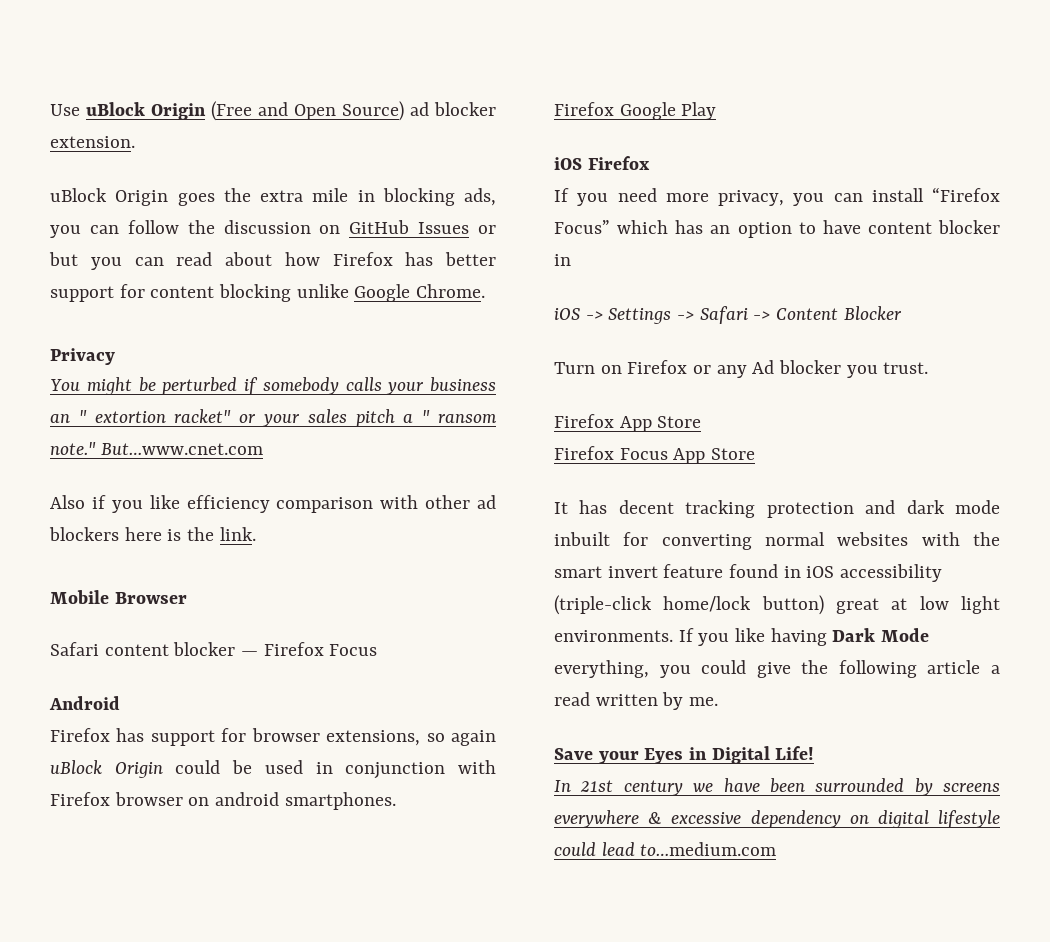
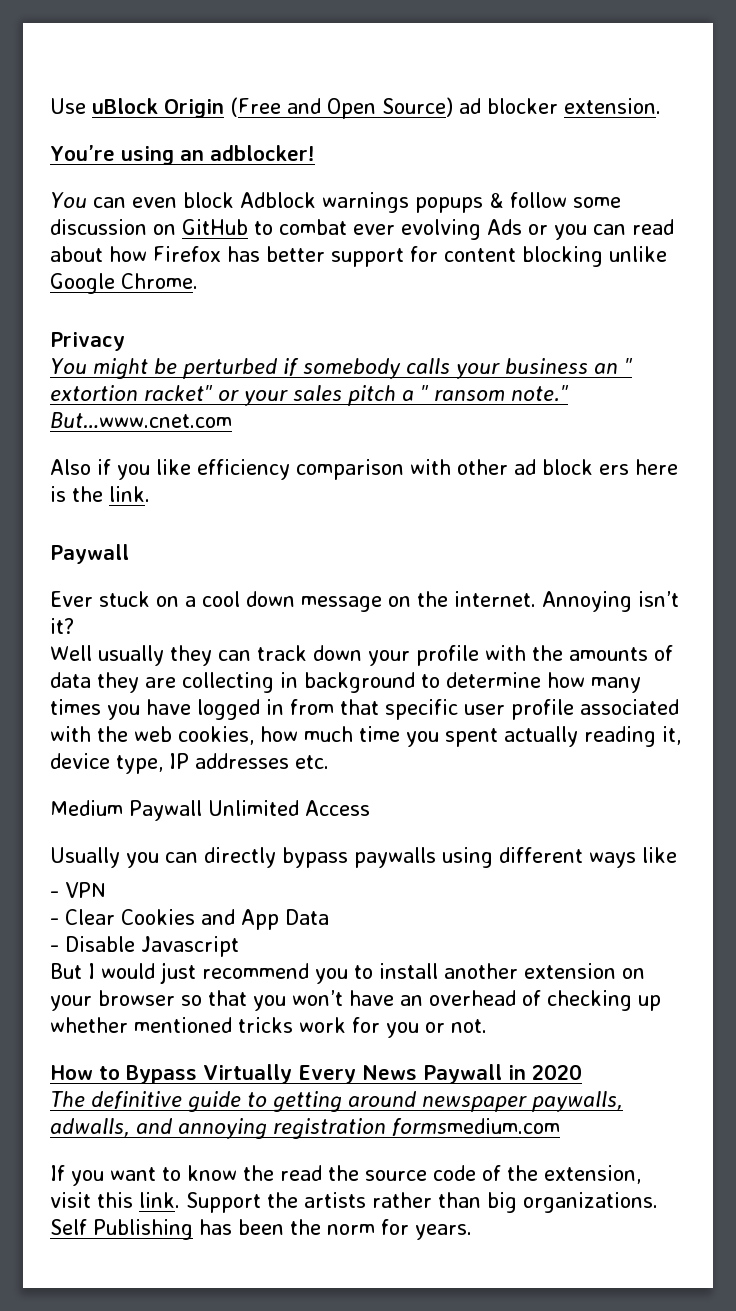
- uBlock Origin goes the extra mile in blocking ads, you can follow the discussion on GitHub Issues or but you can read about how Firefox has better support for content blocking unlike Google Chrome.
+ You’re using an adblocker!
+ You can even block Adblock warnings popups & follow some discussion on GitHub to combat ever evolving Ads or you can read about how Firefox has better support for content blocking unlike Google Chrome.
- Also if you like efficiency comparison with other ad blockers here is the link.
- Mobile Browser
- Safari content blocker — Firefox Focus
- Android
- Firefox has support for browser extensions, so again uBlock Origin could be used in conjunction with Firefox browser on android smartphones.
- Firefox Google Play
- iOS Firefox
- If you need more privacy, you can install “Firefox Focus” which has an option to have content blocker in
- iOS -> Settings -> Safari -> Content Blocker
- Turn on Firefox or any Ad blocker you trust.
- Firefox App Store
- Firefox Focus App Store
- It has decent tracking protection and dark mode inbuilt for converting normal websites with the smart invert feature found in iOS accessibility (triple-click home/lock button) great at low light environments. If you like having Dark Mode everything, you could give the following article a read written by me.
- Save your Eyes in Digital Life!
- In 21st century we have been surrounded by screens everywhere & excessive dependency on digital lifestyle could lead to…medium.com
+ Also if you like efficiency comparison with other ad block ers here is the link.
+ Paywall
+ Ever stuck on a cool down message on the internet. Annoying isn’t it?
+ Well usually they can track down your profile with the amounts of data they are collecting in background to determine how many times you have logged in from that specific user profile associated with the web cookies, how much time you spent actually reading it, device type, IP addresses etc.
+ Medium Paywall Unlimited Access
+ Usually you can directly bypass paywalls using different ways like
+ - VPN
+ - Clear Cookies and App Data
+ - Disable Javascript
+ But I would just recommend you to install another extension on your browser so that you won’t have an overhead of checking up whether mentioned tricks work for you or not.
+ How to Bypass Virtually Every News Paywall in 2020
+ The definitive guide to getting around newspaper paywalls, adwalls, and annoying registration formsmedium.com
+ If you want to know the read the source code of the extension, visit this link. Support the artists rather than big organizations. Self Publishing has been the norm for years.

